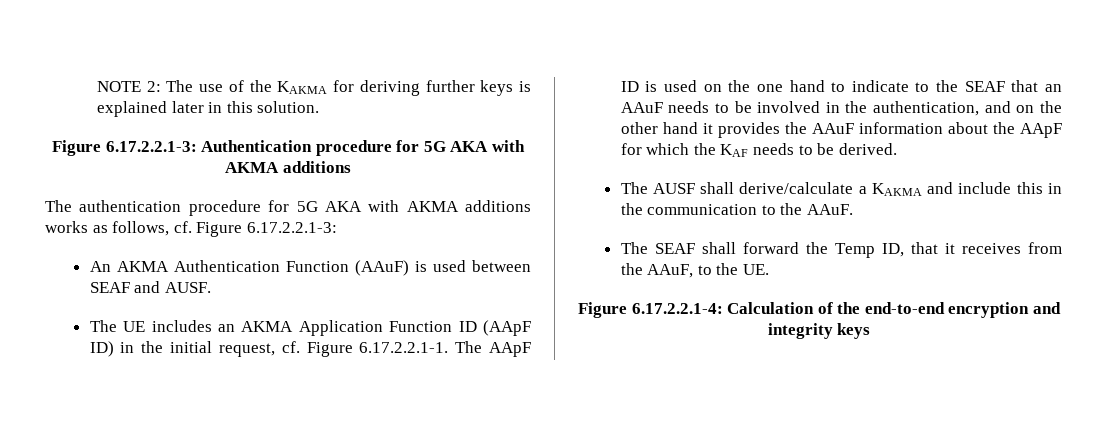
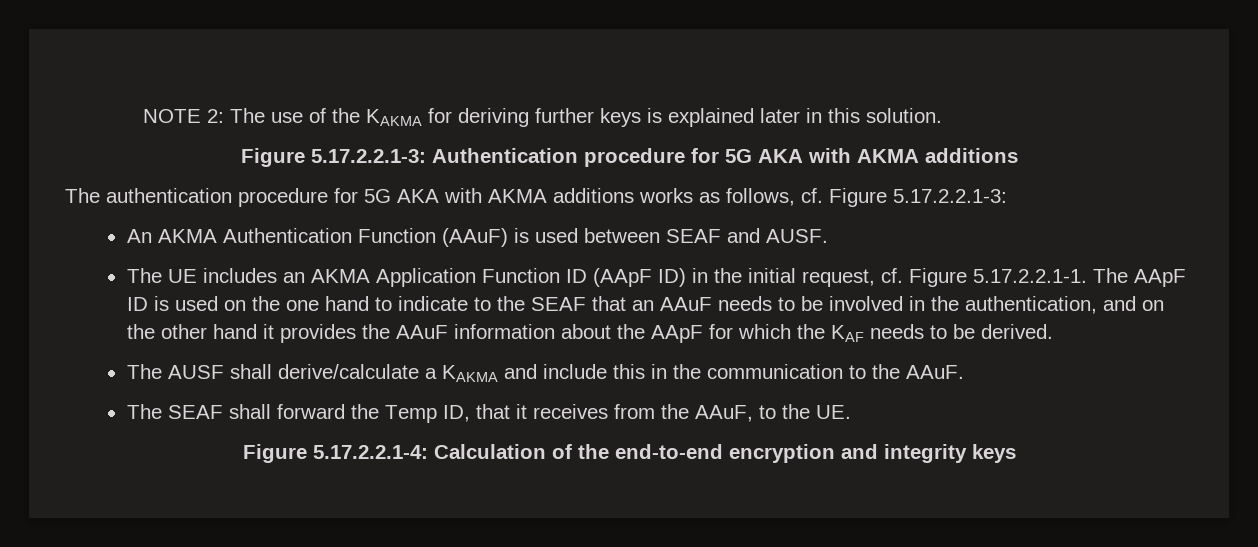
- Figure 6.17.2.2.1-3: Authentication procedure for 5G AKA with AKMA additions
+ Figure 5.17.2.2.1-3: Authentication procedure for 5G AKA with AKMA additions
- The authentication procedure for 5G AKA with AKMA additions works as follows, cf. Figure 6.17.2.2.1-3:
+ The authentication procedure for 5G AKA with AKMA additions works as follows, cf. Figure 5.17.2.2.1-3:
- The UE includes an AKMA Application Function ID (AApF ID) in the initial request, cf. Figure 6.17.2.2.1-1. The AApF ID is used on the one hand to indicate to the SEAF that an AAuF needs to be involved in the authentication, and on the other hand it provides the AAuF information about the AApF for which the KAF needs to be derived.
+ The UE includes an AKMA Application Function ID (AApF ID) in the initial request, cf. Figure 5.17.2.2.1-1. The AApF ID is used on the one hand to indicate to the SEAF that an AAuF needs to be involved in the authentication, and on the other hand it provides the AAuF information about the AApF for which the KAF needs to be derived.
- Figure 6.17.2.2.1-4: Calculation of the end-to-end encryption and integrity keys
+ Figure 5.17.2.2.1-4: Calculation of the end-to-end encryption and integrity keys

